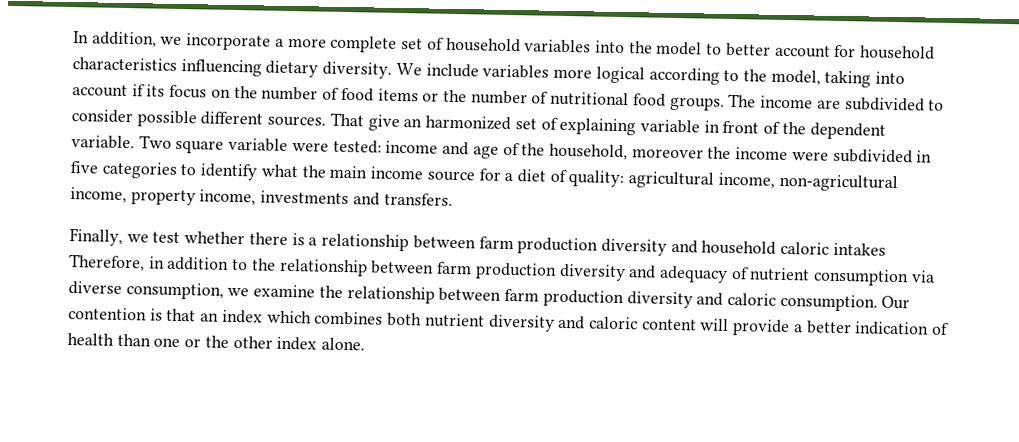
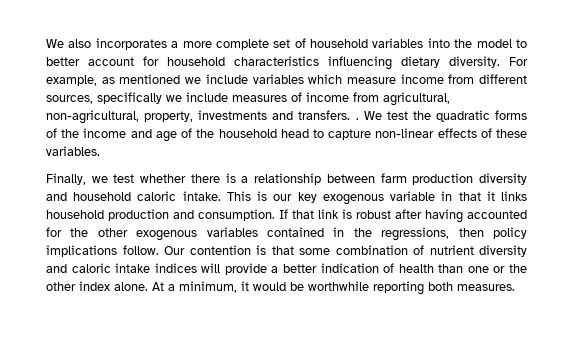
- In addition, we incorporate a more complete set of household variables into the model to better account for household characteristics influencing dietary diversity.
+ We also incorporates a more complete set of household variables into the model to better account for household characteristics influencing dietary diversity.
- We include variables more logical according to the model, taking into account if its focus on the number of food items or the number of nutritional food groups. The income are subdivided to consider possible different sources. That give an harmonized set of explaining variable in front of the dependent variable. Two square variable were tested: income and age of the household, moreover the income were subdivided in five categories to identify what the main income source for a diet of quality: agricultural income, non-agricultural income, property income, investments and transfers.
+ For example, as mentioned we include variables which measure income from different sources, specifically we include measures of income from agricultural, non-agricultural, property, investments and transfers. . We test the quadratic forms of the income and age of the household head to capture non-linear effects of these variables.
- Finally, we test whether there is a relationship between farm production diversity and household caloric intakes Therefore, in addition to the relationship between farm production diversity and adequacy of nutrient consumption via diverse consumption, we examine the relationship between farm production diversity and caloric consumption. Our contention is that an index which combines both nutrient diversity and caloric content will provide a better indication of health than one or the other index alone.
+ Finally, we test whether there is a relationship between farm production diversity and household caloric intake. This is our key exogenous variable in that it links household production and consumption. If that link is robust after having accounted for the other exogenous variables contained in the regressions, then policy implications follow. Our contention is that some combination of nutrient diversity and caloric intake indices will provide a better indication of health than one or the other index alone.
+ At a minimum, it would be worthwhile reporting both measures.

